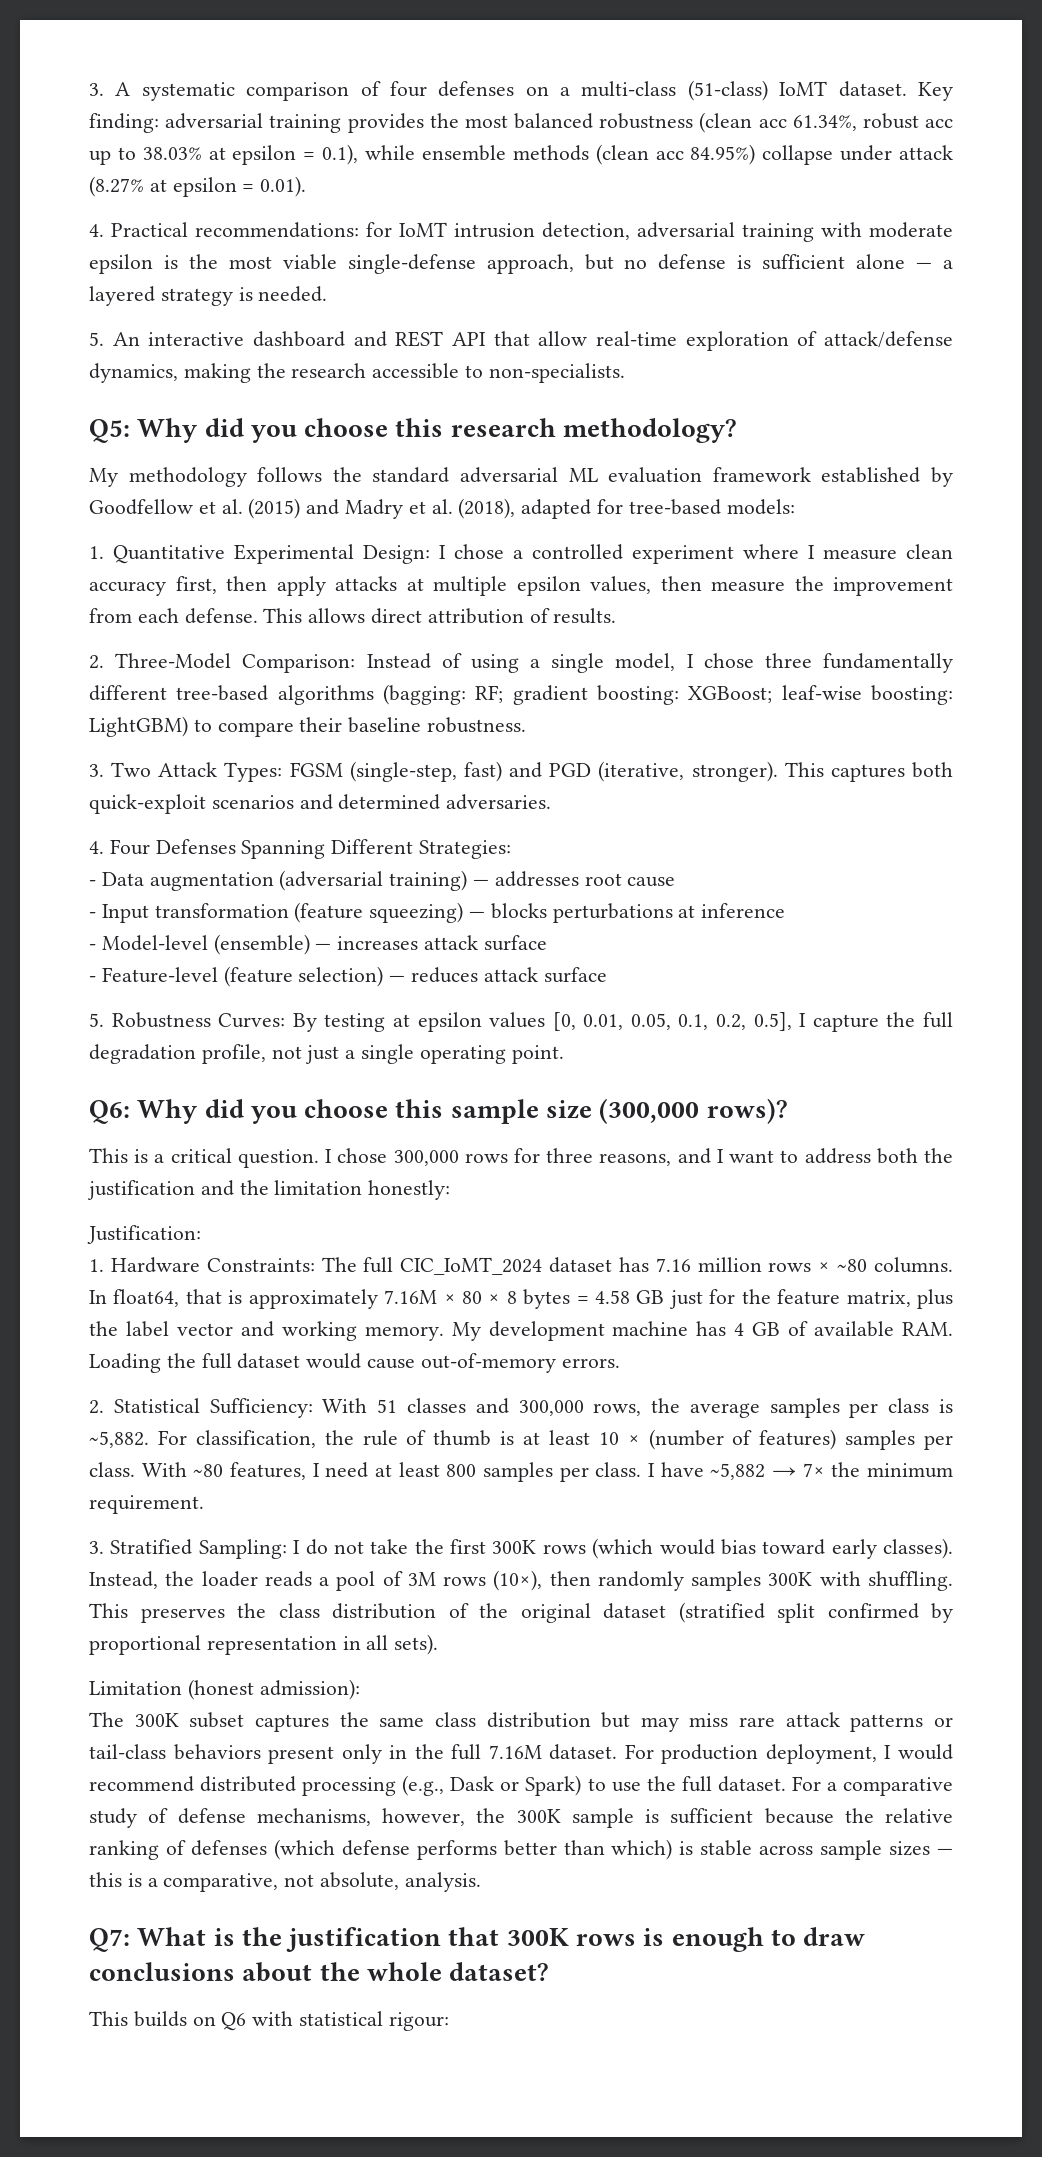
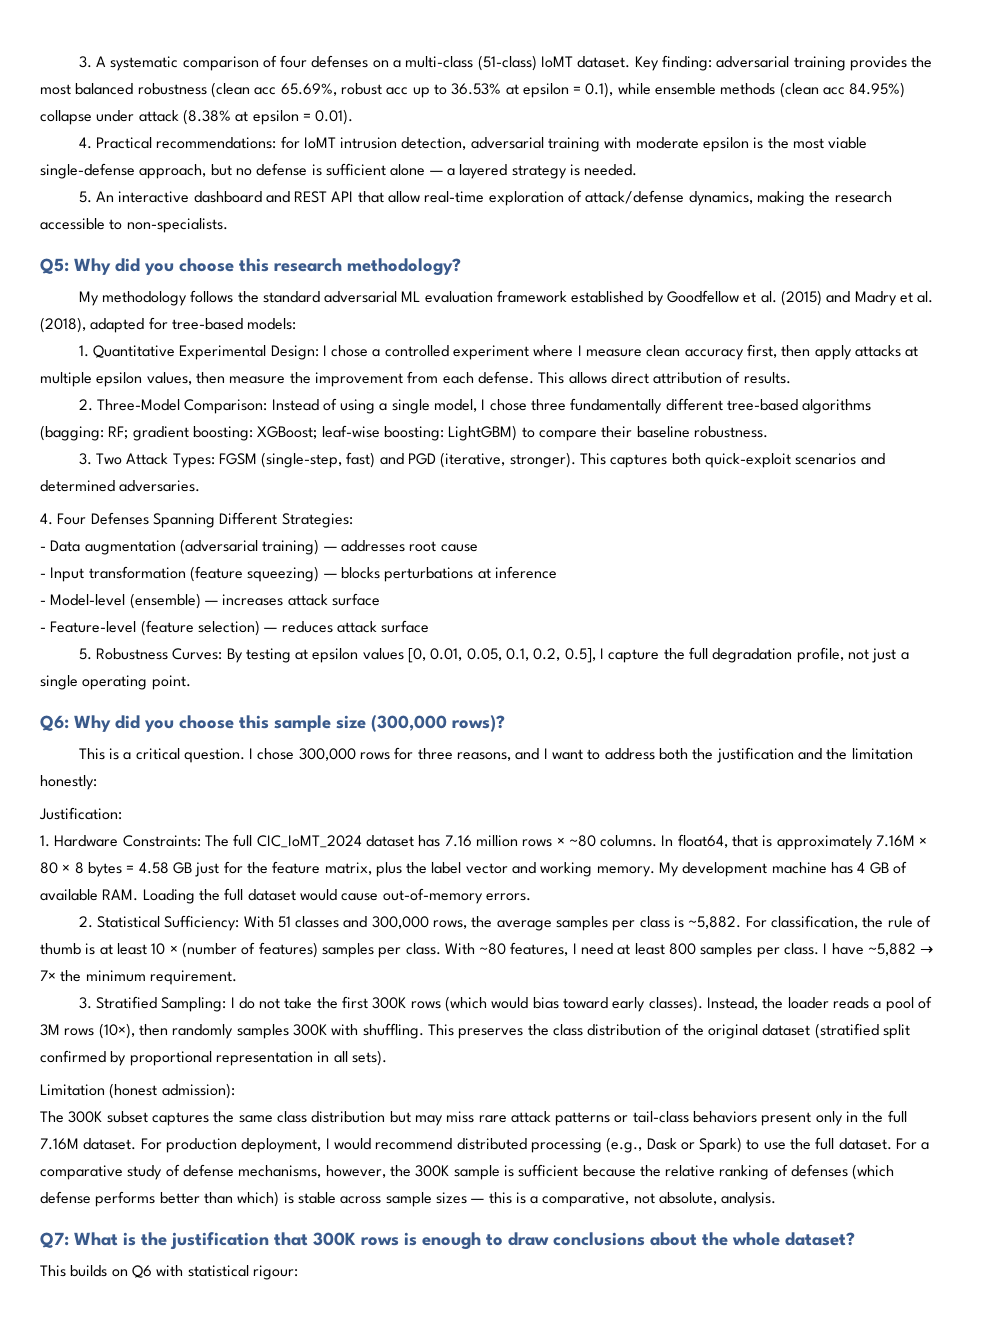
- Key finding: adversarial training provides the most balanced robustness (clean acc 61.34%, robust acc up to 38.03% at epsilon = 0.1), while ensemble methods (clean acc 84.95%) collapse under attack (8.27% at epsilon = 0.01).
+ Key finding: adversarial training provides the most balanced robustness (clean acc 65.69%, robust acc up to 36.53% at epsilon = 0.1), while ensemble methods (clean acc 84.95%) collapse under attack (8.38% at epsilon = 0.01).

